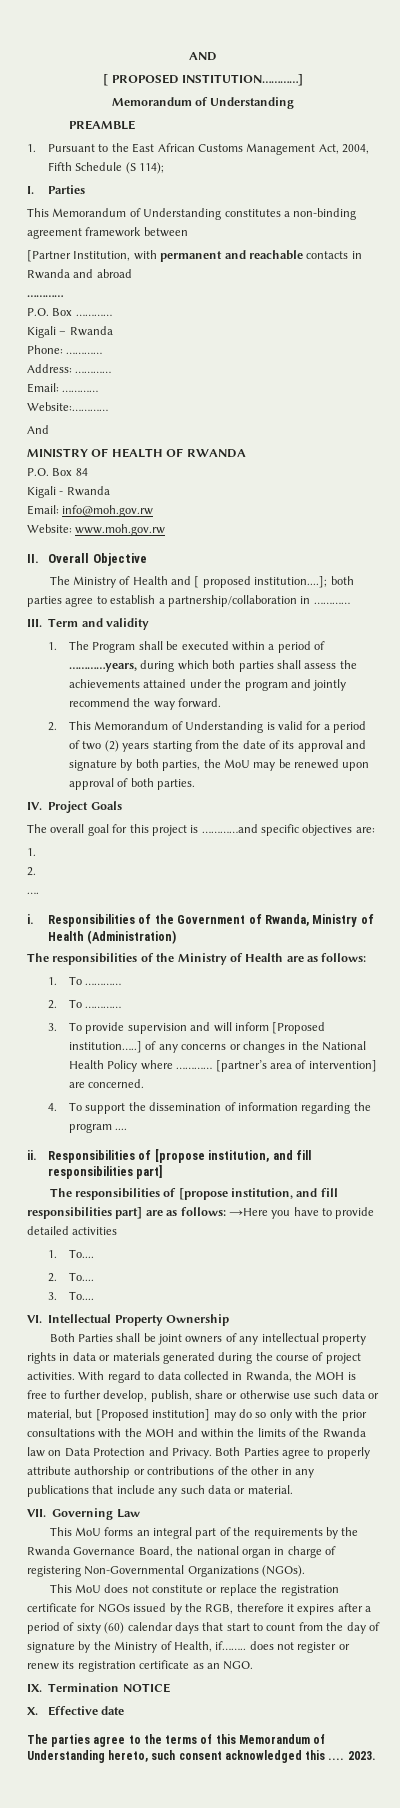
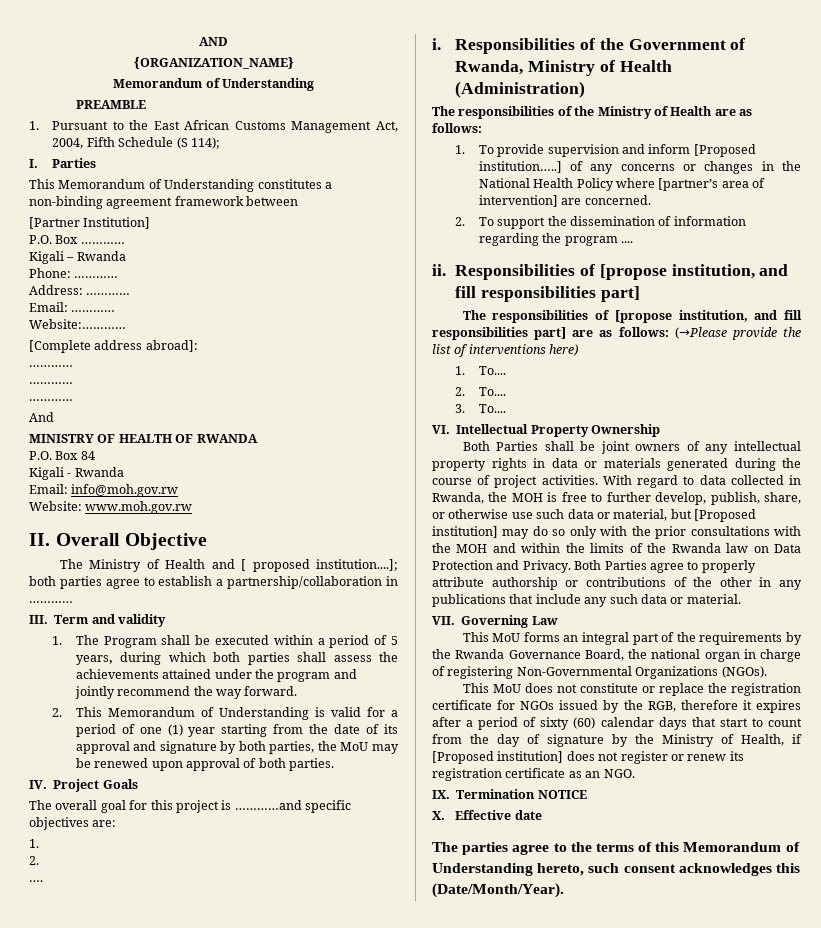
- [ PROPOSED INSTITUTION…………]
+ {ORGANIZATION_NAME}
- [Partner Institution, with permanent and reachable contacts in Rwanda and abroad
- …………
+ [Partner Institution]
+ [Complete address abroad]:
+ …………
+ …………
+ …………
- 1. The Program shall be executed within a period of …………years, during which both parties shall assess the achievements attained under the program and jointly recommend the way forward.
+ 1. The Program shall be executed within a period of 5 years, during which both parties shall assess the achievements attained under the program and jointly recommend the way forward.
- 2. This Memorandum of Understanding is valid for a period of two (2) years starting from the date of its approval and signature by both parties, the MoU may be renewed upon approval of both parties.
+ 2. This Memorandum of Understanding is valid for a period of one (1) year starting from the date of its approval and signature by both parties, the MoU may be renewed upon approval of both parties.
- 1. To …………
- 2. To …………
- 3. To provide supervision and will inform [Proposed institution…..] of any concerns or changes in the National Health Policy where ………… [partner’s area of intervention] are concerned.
+ 1. To provide supervision and inform [Proposed institution…..] of any concerns or changes in the National Health Policy where [partner’s area of intervention] are concerned.
- 4. To support the dissemination of information regarding the program ....
+ 2. To support the dissemination of information regarding the program ....
- The responsibilities of [propose institution, and fill responsibilities part] are as follows: →Here you have to provide detailed activities
+ The responsibilities of [propose institution, and fill responsibilities part] are as follows: (→Please provide the list of interventions here)
- With regard to data collected in Rwanda, the MOH is free to further develop, publish, share or otherwise use such data or material, but [Proposed institution] may do so only with the prior consultations with the MOH and within the limits of the Rwanda law on Data Protection and Privacy.
+ With regard to data collected in Rwanda, the MOH is free to further develop, publish, share, or otherwise use such data or material, but [Proposed institution] may do so only with the prior consultations with the MOH and within the limits of the Rwanda law on Data Protection and Privacy.
- This MoU does not constitute or replace the registration certificate for NGOs issued by the RGB, therefore it expires after a period of sixty (60) calendar days that start to count from the day of signature by the Ministry of Health, if…….. does not register or renew its registration certificate as an NGO.
+ This MoU does not constitute or replace the registration certificate for NGOs issued by the RGB, therefore it expires after a period of sixty (60) calendar days that start to count from the day of signature by the Ministry of Health, if [Proposed institution] does not register or renew its registration certificate as an NGO.
- The parties agree to the terms of this Memorandum of Understanding hereto, such consent acknowledged this .... 2023.
+ The parties agree to the terms of this Memorandum of Understanding hereto, such consent acknowledges this (Date/Month/Year).

